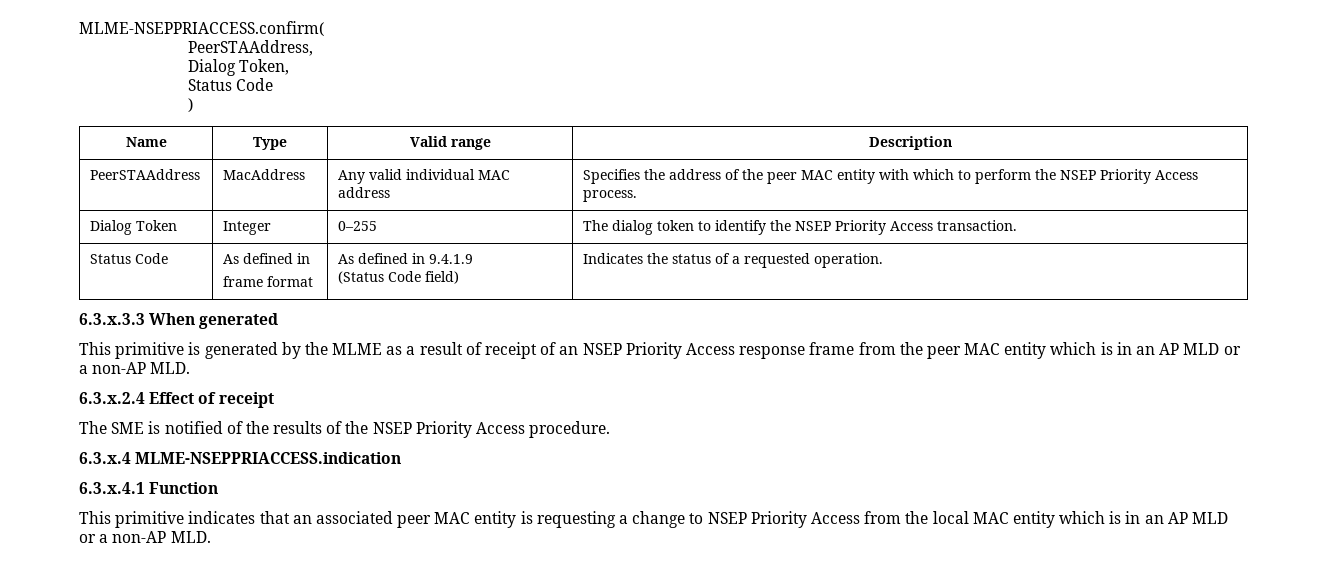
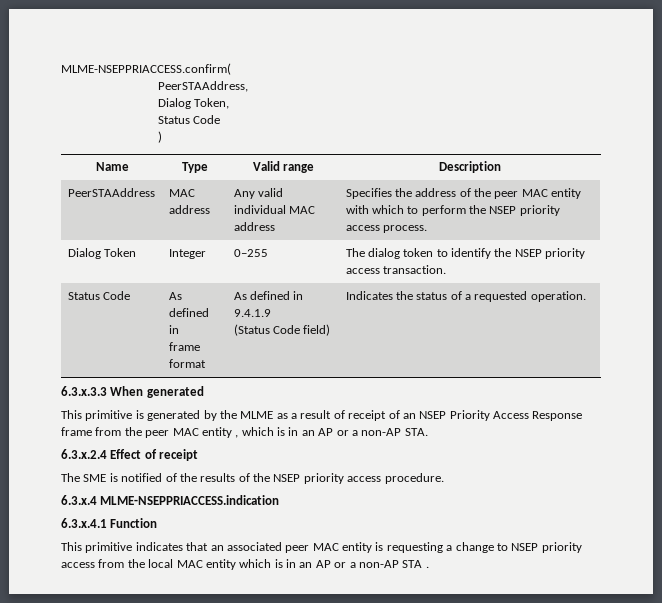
- PeerSTAAddress | MacAddress | Any valid individual MAC address | Specifies the address of the peer MAC entity with which to perform the NSEP Priority Access process.
+ PeerSTAAddress | MAC address | Any valid individual MAC address | Specifies the address of the peer MAC entity with which to perform the NSEP priority access process.
- Dialog Token | Integer | 0–255 | The dialog token to identify the NSEP Priority Access transaction.
+ Dialog Token | Integer | 0–255 | The dialog token to identify the NSEP priority access transaction.
- This primitive is generated by the MLME as a result of receipt of an NSEP Priority Access response frame from the peer MAC entity which is in an AP MLD or a non-AP MLD.
+ This primitive is generated by the MLME as a result of receipt of an NSEP Priority Access Response frame from the peer MAC entity , which is in an AP or a non-AP STA.
- The SME is notified of the results of the NSEP Priority Access procedure.
+ The SME is notified of the results of the NSEP priority access procedure.
- This primitive indicates that an associated peer MAC entity is requesting a change to NSEP Priority Access from the local MAC entity which is in an AP MLD or a non-AP MLD.
+ This primitive indicates that an associated peer MAC entity is requesting a change to NSEP priority access from the local MAC entity which is in an AP or a non-AP STA .

